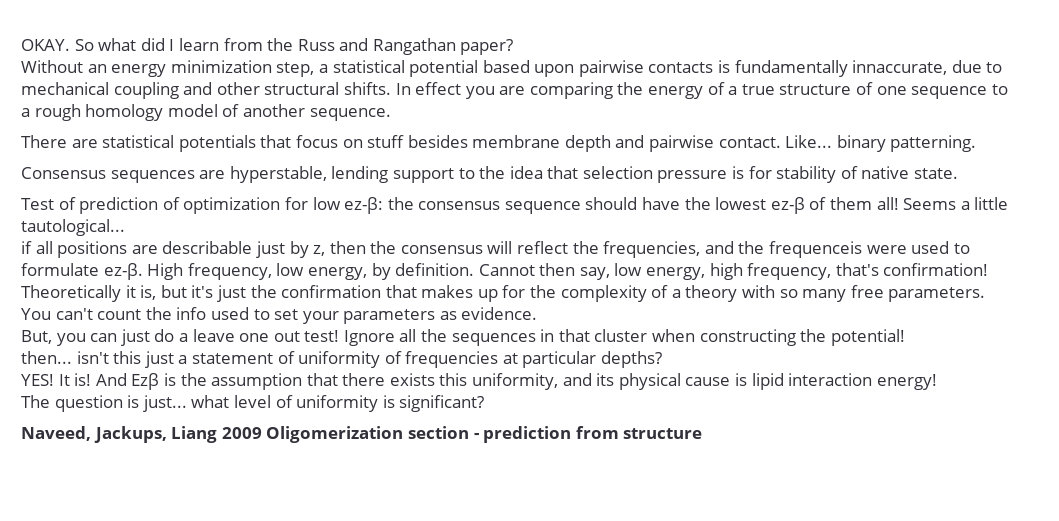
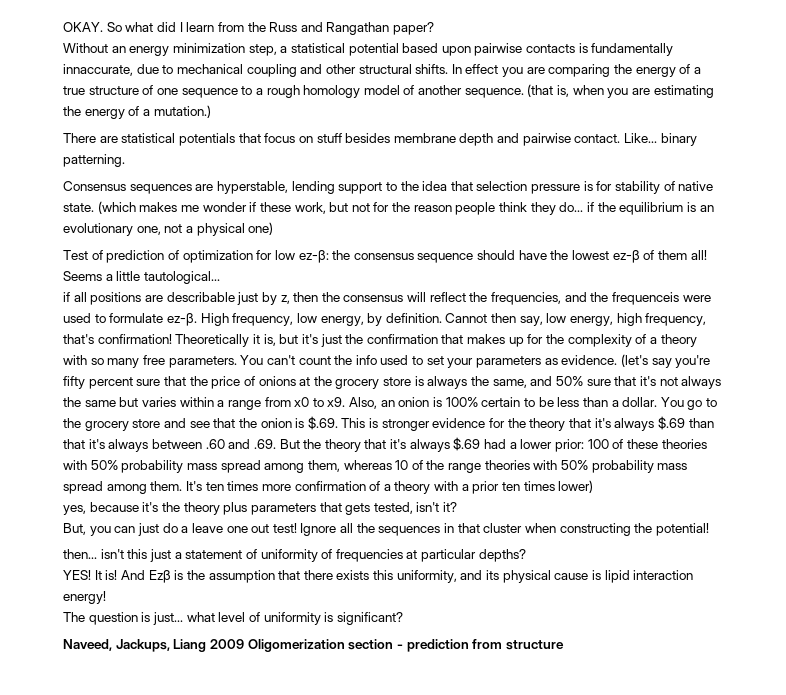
+ (that is, when you are estimating the energy of a mutation.)
+ (which makes me wonder if these work, but not for the reason people think they do... if the equilibrium is an evolutionary one, not a physical one)
+ (let's say you're fifty percent sure that the price of onions at the grocery store is always the same, and 50% sure that it's not always the same but varies within a range from x0 to x9. Also, an onion is 100% certain to be less than a dollar. You go to the grocery store and see that the onion is $.69. This is stronger evidence for the theory that it's always $.69 than that it's always between .60 and .69. But the theory that it's always $.69 had a lower prior: 100 of these theories with 50% probability mass spread among them, whereas 10 of the range theories with 50% probability mass spread among them. It's ten times more confirmation of a theory with a prior ten times lower)
+ yes, because it's the theory plus parameters that gets tested, isn't it?

